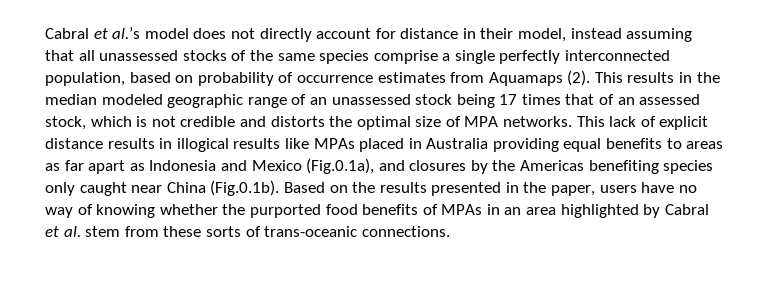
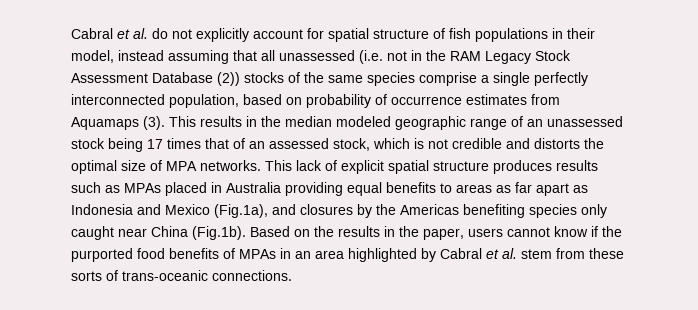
- Cabral et al.’s model does not directly account for distance in their model, instead assuming that all unassessed stocks of the same species comprise a single perfectly interconnected population, based on probability of occurrence estimates from Aquamaps (2).
+ Cabral et al. do not explicitly account for spatial structure of fish populations in their model, instead assuming that all unassessed (i.e. not in the RAM Legacy Stock Assessment Database (2)) stocks of the same species comprise a single perfectly interconnected population, based on probability of occurrence estimates from Aquamaps (3).
- This lack of explicit distance results in illogical results like MPAs placed in Australia providing equal benefits to areas as far apart as Indonesia and Mexico (Fig.0.1a), and closures by the Americas benefiting species only caught near China (Fig.0.1b). Based on the results presented in the paper, users have no way of knowing whether the purported food benefits of MPAs in an area highlighted by Cabral et al. stem from these sorts of trans-oceanic connections.
+ This lack of explicit spatial structure produces results such as MPAs placed in Australia providing equal benefits to areas as far apart as Indonesia and Mexico (Fig.1a), and closures by the Americas benefiting species only caught near China (Fig.1b). Based on the results in the paper, users cannot know if the purported food benefits of MPAs in an area highlighted by Cabral et al. stem from these sorts of trans-oceanic connections.

